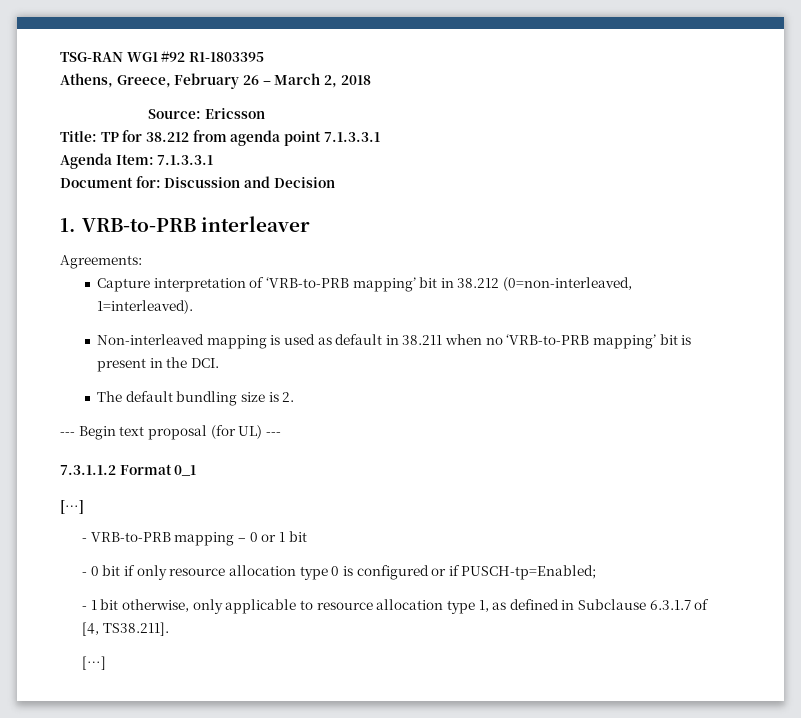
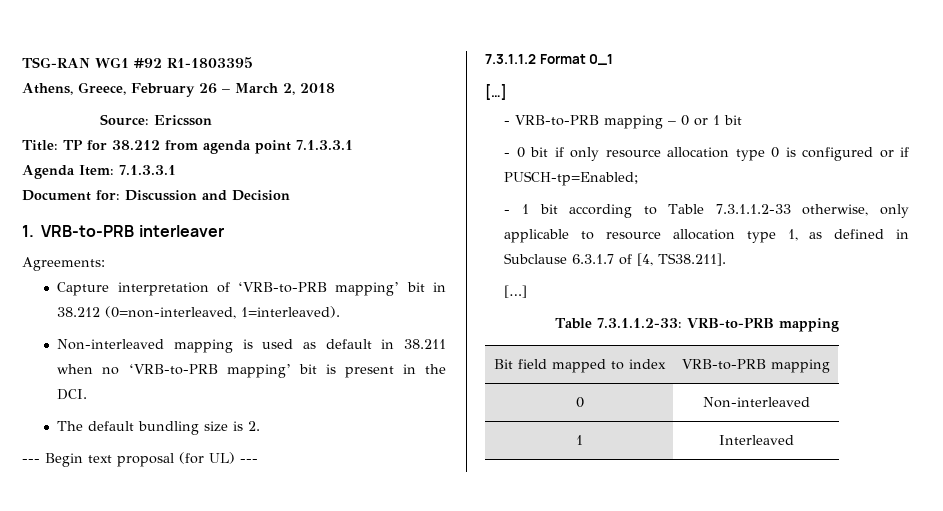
- - 1 bit otherwise, only applicable to resource allocation type 1, as defined in Subclause 6.3.1.7 of [4, TS38.211].
+ - 1 bit according to Table 7.3.1.1.2-33 otherwise, only applicable to resource allocation type 1, as defined in Subclause 6.3.1.7 of [4, TS38.211].
+ Table 7.3.1.1.2-33: VRB-to-PRB mapping
+ Bit field mapped to index | VRB-to-PRB mapping
+ 0 | Non-interleaved
+ 1 | Interleaved

